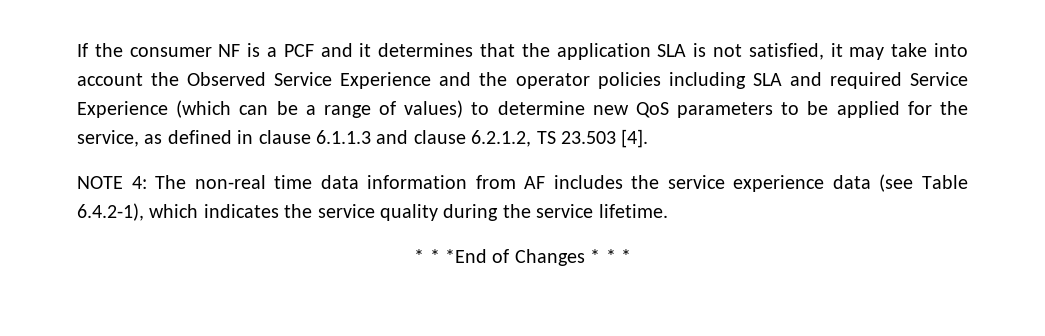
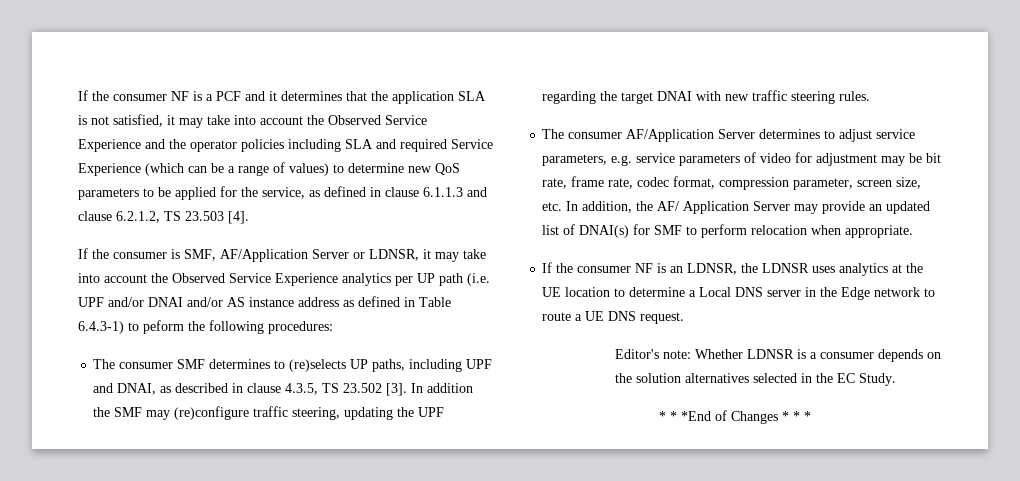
- NOTE 4: The non-real time data information from AF includes the service experience data (see Table 6.4.2-1), which indicates the service quality during the service lifetime.
+ If the consumer is SMF, AF/Application Server or LDNSR, it may take into account the Observed Service Experience analytics per UP path (i.e. UPF and/or DNAI and/or AS instance address as defined in Table 6.4.3-1) to peform the following procedures:
+ The consumer SMF determines to (re)selects UP paths, including UPF and DNAI, as described in clause 4.3.5, TS 23.502 [3]. In addition the SMF may (re)configure traffic steering, updating the UPF regarding the target DNAI with new traffic steering rules.
+ The consumer AF/Application Server determines to adjust service parameters, e.g. service parameters of video for adjustment may be bit rate, frame rate, codec format, compression parameter, screen size, etc. In addition, the AF/ Application Server may provide an updated list of DNAI(s) for SMF to perform relocation when appropriate.
+ If the consumer NF is an LDNSR, the LDNSR uses analytics at the UE location to determine a Local DNS server in the Edge network to route a UE DNS request.
+ Editor's note: Whether LDNSR is a consumer depends on the solution alternatives selected in the EC Study.

